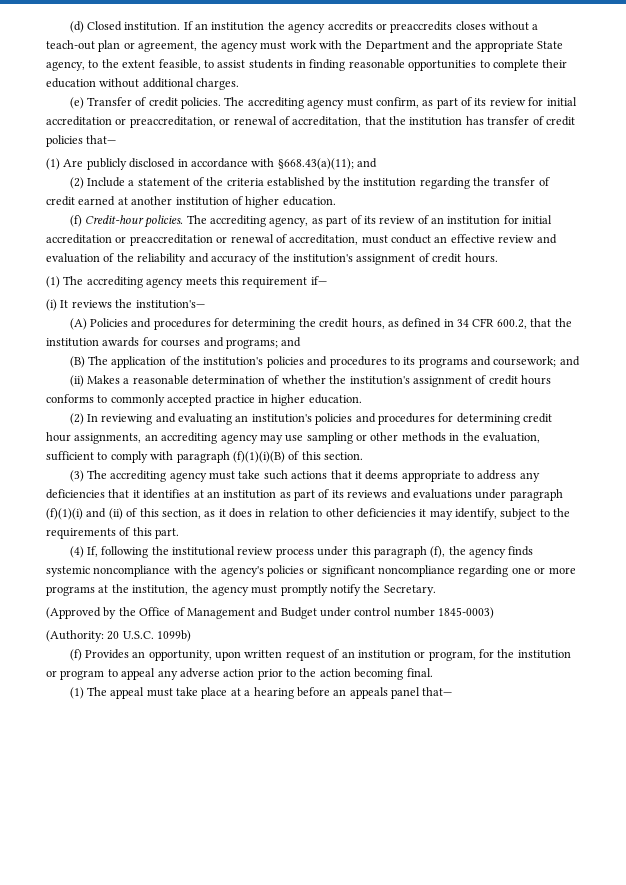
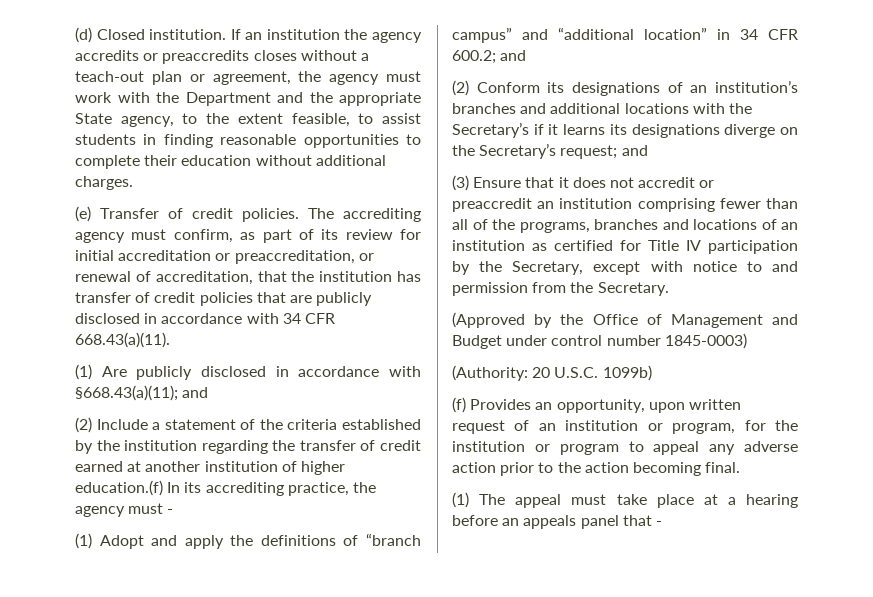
- The accrediting agency must confirm, as part of its review for initial accreditation or preaccreditation, or renewal of accreditation, that the institution has transfer of credit policies that—
+ The accrediting agency must confirm, as part of its review for initial accreditation or preaccreditation, or renewal of accreditation, that the institution has transfer of credit policies that are publicly disclosed in accordance with 34 CFR 668.43(a)(11).
- (2) Include a statement of the criteria established by the institution regarding the transfer of credit earned at another institution of higher education.
- (f) Credit-hour policies. The accrediting agency, as part of its review of an institution for initial accreditation or preaccreditation or renewal of accreditation, must conduct an effective review and evaluation of the reliability and accuracy of the institution's assignment of credit hours.
- (1) The accrediting agency meets this requirement if—
- (i) It reviews the institution's—
- (A) Policies and procedures for determining the credit hours, as defined in 34 CFR 600.2, that the institution awards for courses and programs; and
- (B) The application of the institution's policies and procedures to its programs and coursework; and
- (ii) Makes a reasonable determination of whether the institution's assignment of credit hours conforms to commonly accepted practice in higher education.
- (2) In reviewing and evaluating an institution's policies and procedures for determining credit hour assignments, an accrediting agency may use sampling or other methods in the evaluation, sufficient to comply with paragraph (f)(1)(i)(B) of this section.
- (3) The accrediting agency must take such actions that it deems appropriate to address any deficiencies that it identifies at an institution as part of its reviews and evaluations under paragraph (f)(1)(i) and (ii) of this section, as it does in relation to other deficiencies it may identify, subject to the requirements of this part.
- (4) If, following the institutional review process under this paragraph (f), the agency finds systemic noncompliance with the agency's policies or significant noncompliance regarding one or more programs at the institution, the agency must promptly notify the Secretary.
+ (2) Include a statement of the criteria established by the institution regarding the transfer of credit earned at another institution of higher education.(f) In its accrediting practice, the agency must -
+ (1) Adopt and apply the definitions of “branch campus” and “additional location” in 34 CFR 600.2; and
+ (2) Conform its designations of an institution’s branches and additional locations with the Secretary’s if it learns its designations diverge on the Secretary’s request; and
+ (3) Ensure that it does not accredit or preaccredit an institution comprising fewer than all of the programs, branches and locations of an institution as certified for Title IV participation by the Secretary, except with notice to and permission from the Secretary.
- (1) The appeal must take place at a hearing before an appeals panel that—
+ (1) The appeal must take place at a hearing before an appeals panel that -

